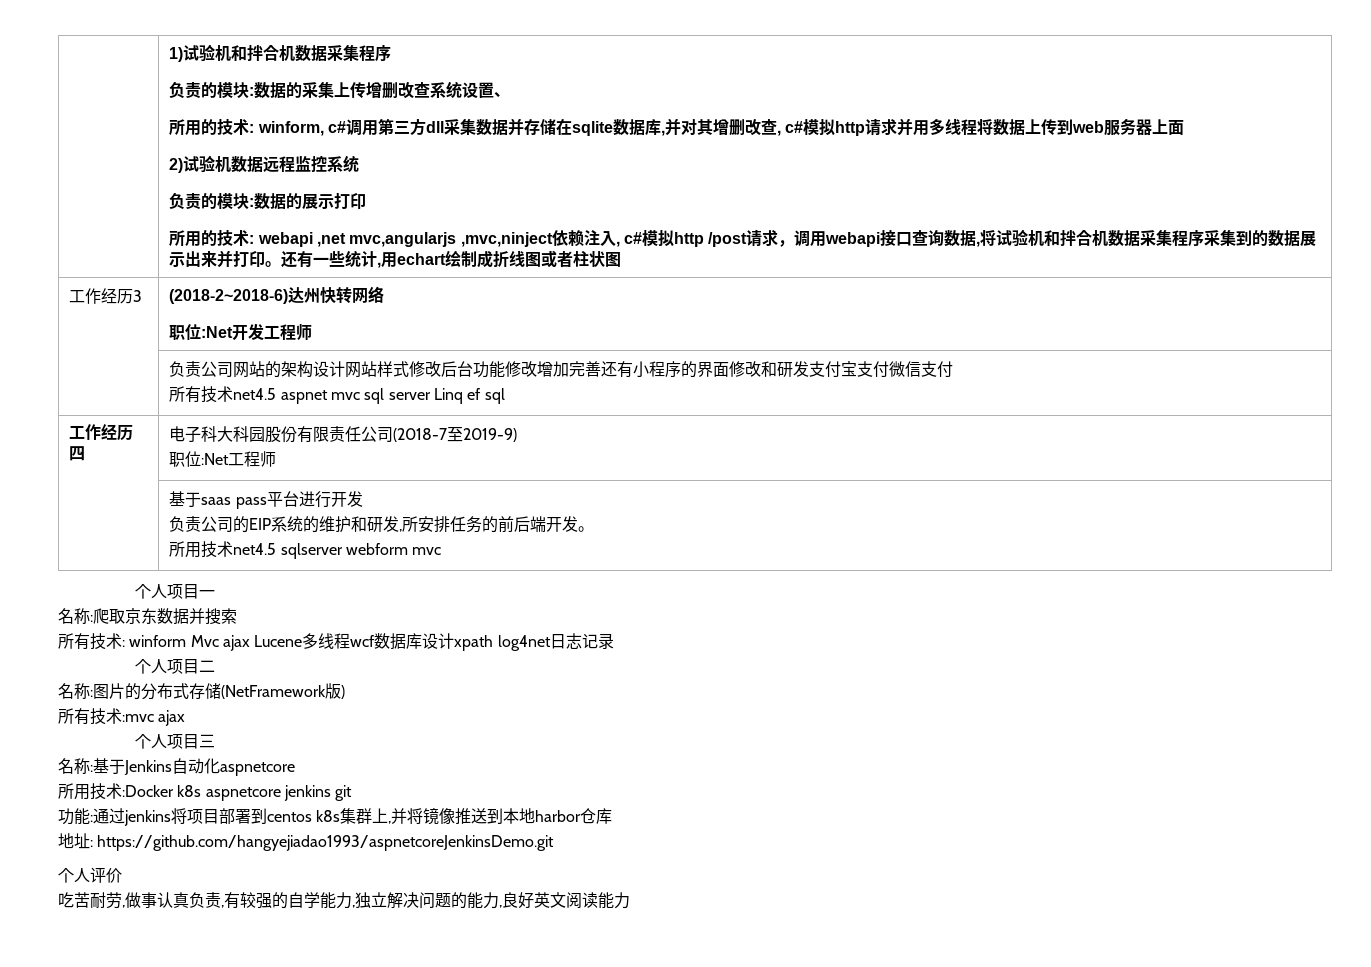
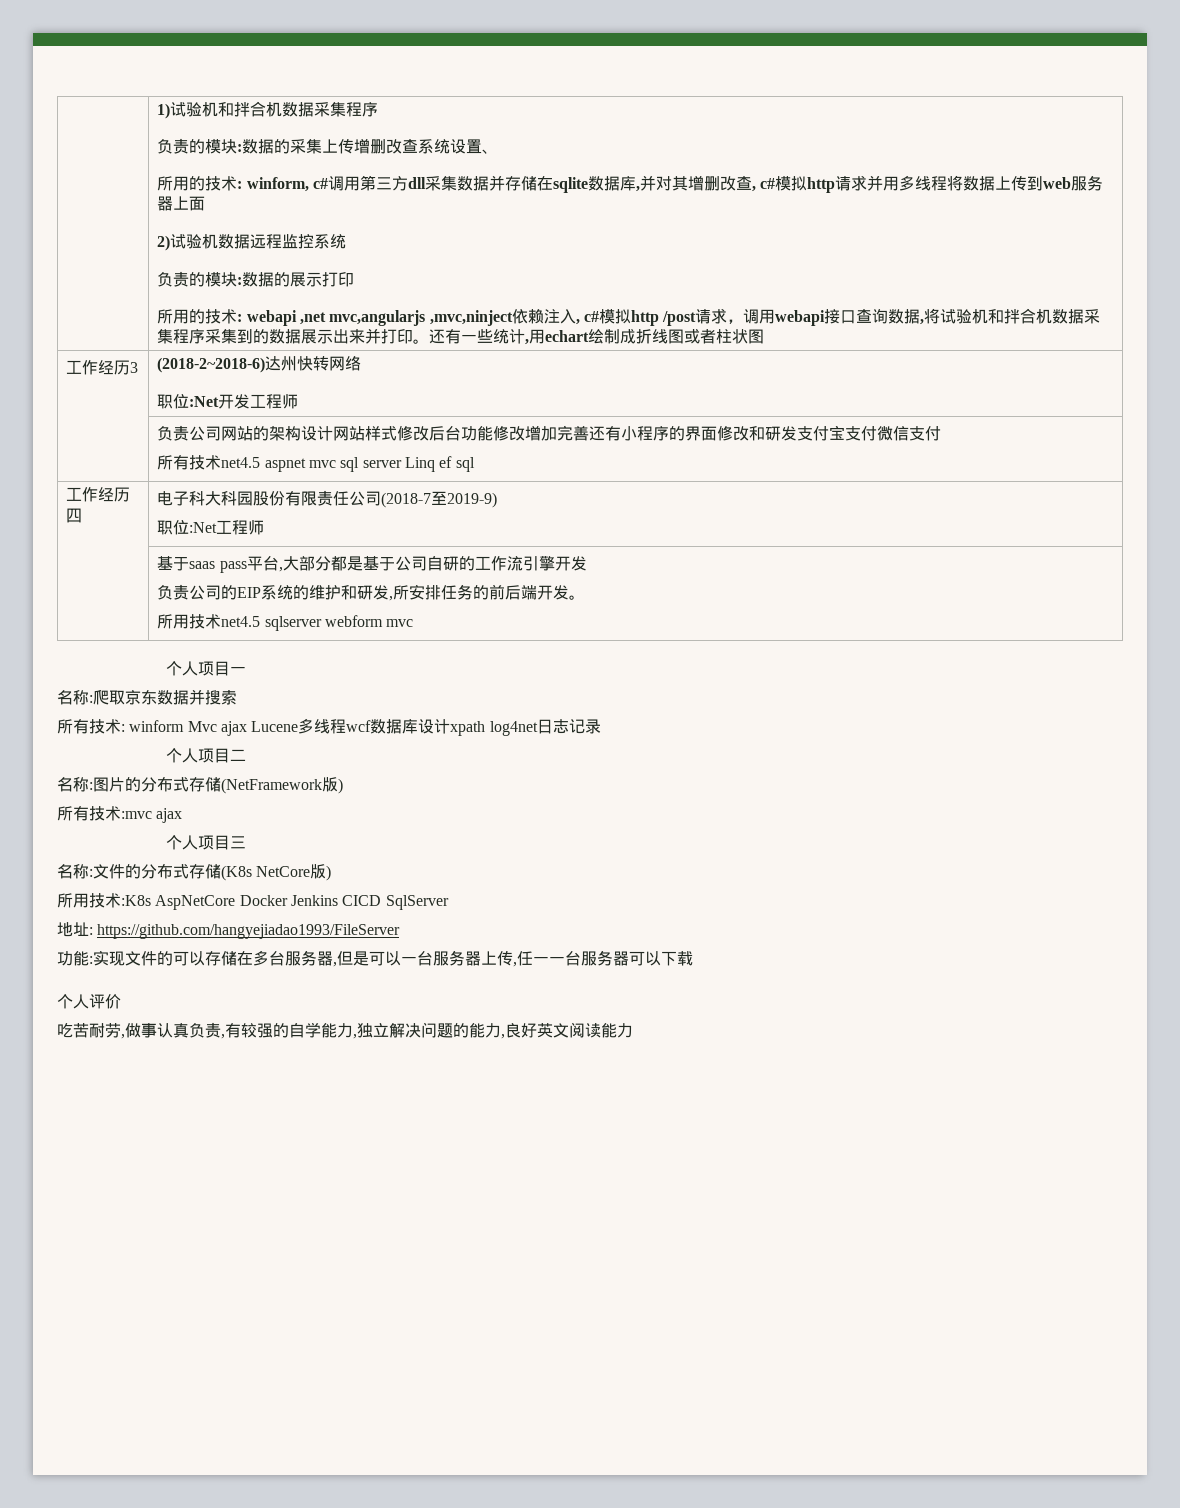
- | 基于saas pass平台进行开发
+ | 基于saas pass平台,大部分都是基于公司自研的工作流引擎开发
- 名称:基于Jenkins自动化aspnetcore
- 所用技术:Docker k8s aspnetcore jenkins git
- 功能:通过jenkins将项目部署到centos k8s集群上,并将镜像推送到本地harbor仓库
- 地址: https://github.com/hangyejiadao1993/aspnetcoreJenkinsDemo.git
+ 名称:文件的分布式存储(K8s NetCore版)
+ 所用技术:K8s AspNetCore Docker Jenkins CICD SqlServer
+ 地址: https://github.com/hangyejiadao1993/FileServer
+ 功能:实现文件的可以存储在多台服务器,但是可以一台服务器上传,任一一台服务器可以下载

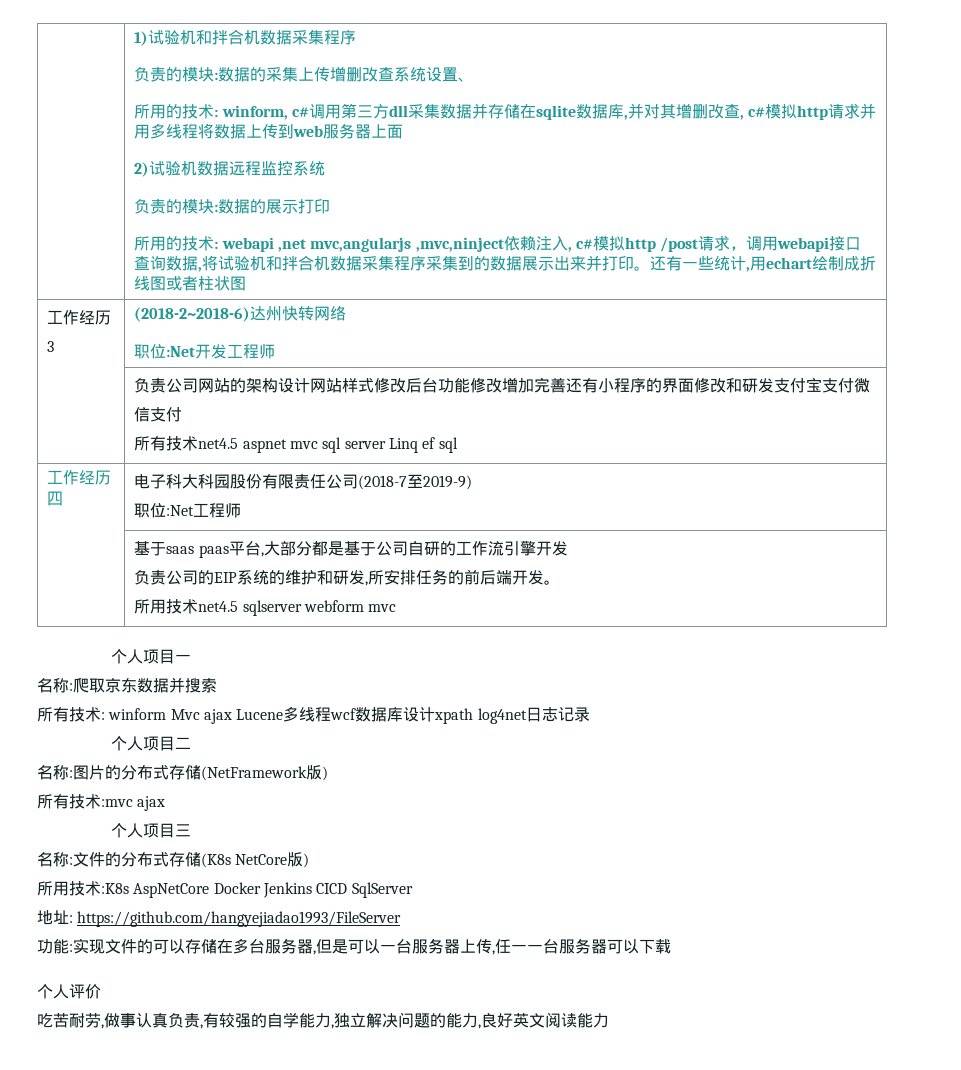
- | 基于saas pass平台,大部分都是基于公司自研的工作流引擎开发
+ | 基于saas paas平台,大部分都是基于公司自研的工作流引擎开发

